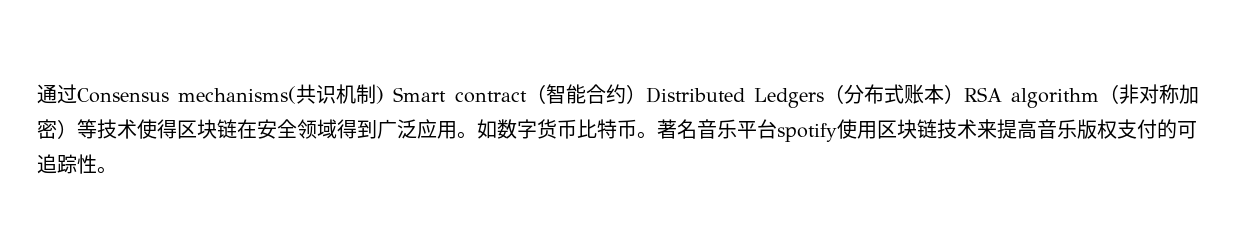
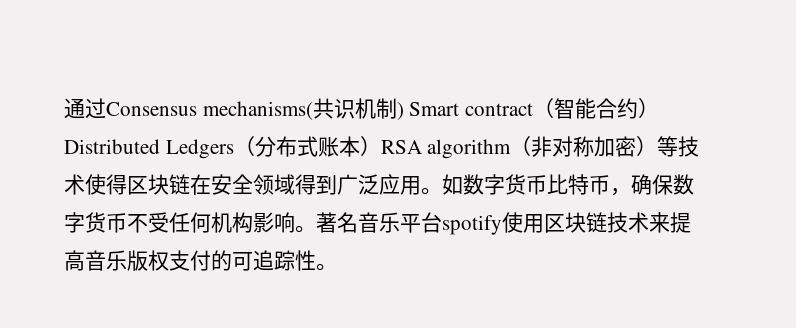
- 如数字货币比特币。
+ 如数字货币比特币，确保数字货币不受任何机构影响。

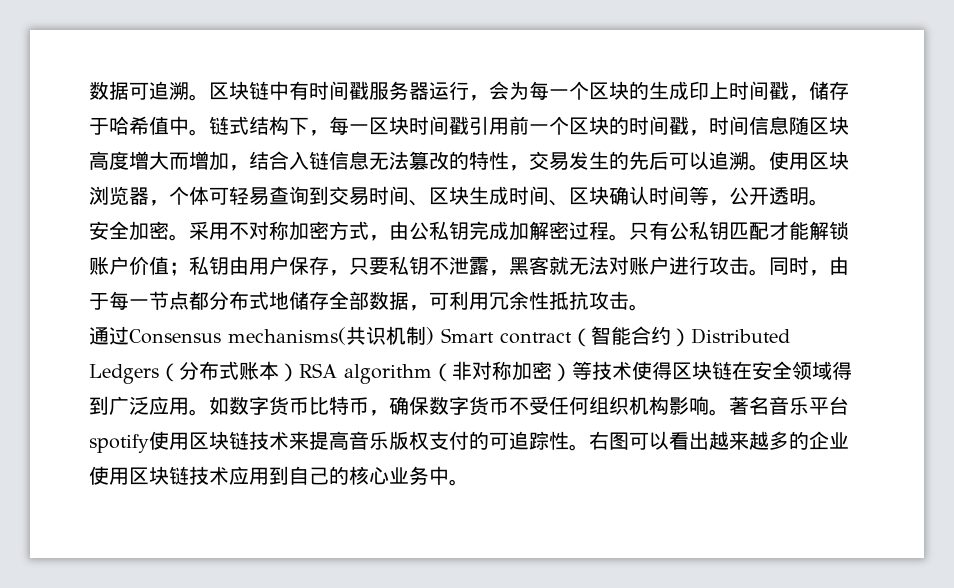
+ 数据可追溯。区块链中有时间戳服务器运行，会为每一个区块的生成印上时间戳，储存于哈希值中。链式结构下，每一区块时间戳引用前一个区块的时间戳，时间信息随区块高度增大而增加，结合入链信息无法篡改的特性，交易发生的先后可以追溯。使用区块浏览器，个体可轻易查询到交易时间、区块生成时间、区块确认时间等，公开透明。
+ 安全加密。采用不对称加密方式，由公私钥完成加解密过程。只有公私钥匹配才能解锁账户价值；私钥由用户保存，只要私钥不泄露，黑客就无法对账户进行攻击。同时，由于每一节点都分布式地储存全部数据，可利用冗余性抵抗攻击。
- 如数字货币比特币，确保数字货币不受任何机构影响。
+ 如数字货币比特币，确保数字货币不受任何组织机构影响。
+ 右图可以看出越来越多的企业使用区块链技术应用到自己的核心业务中。

